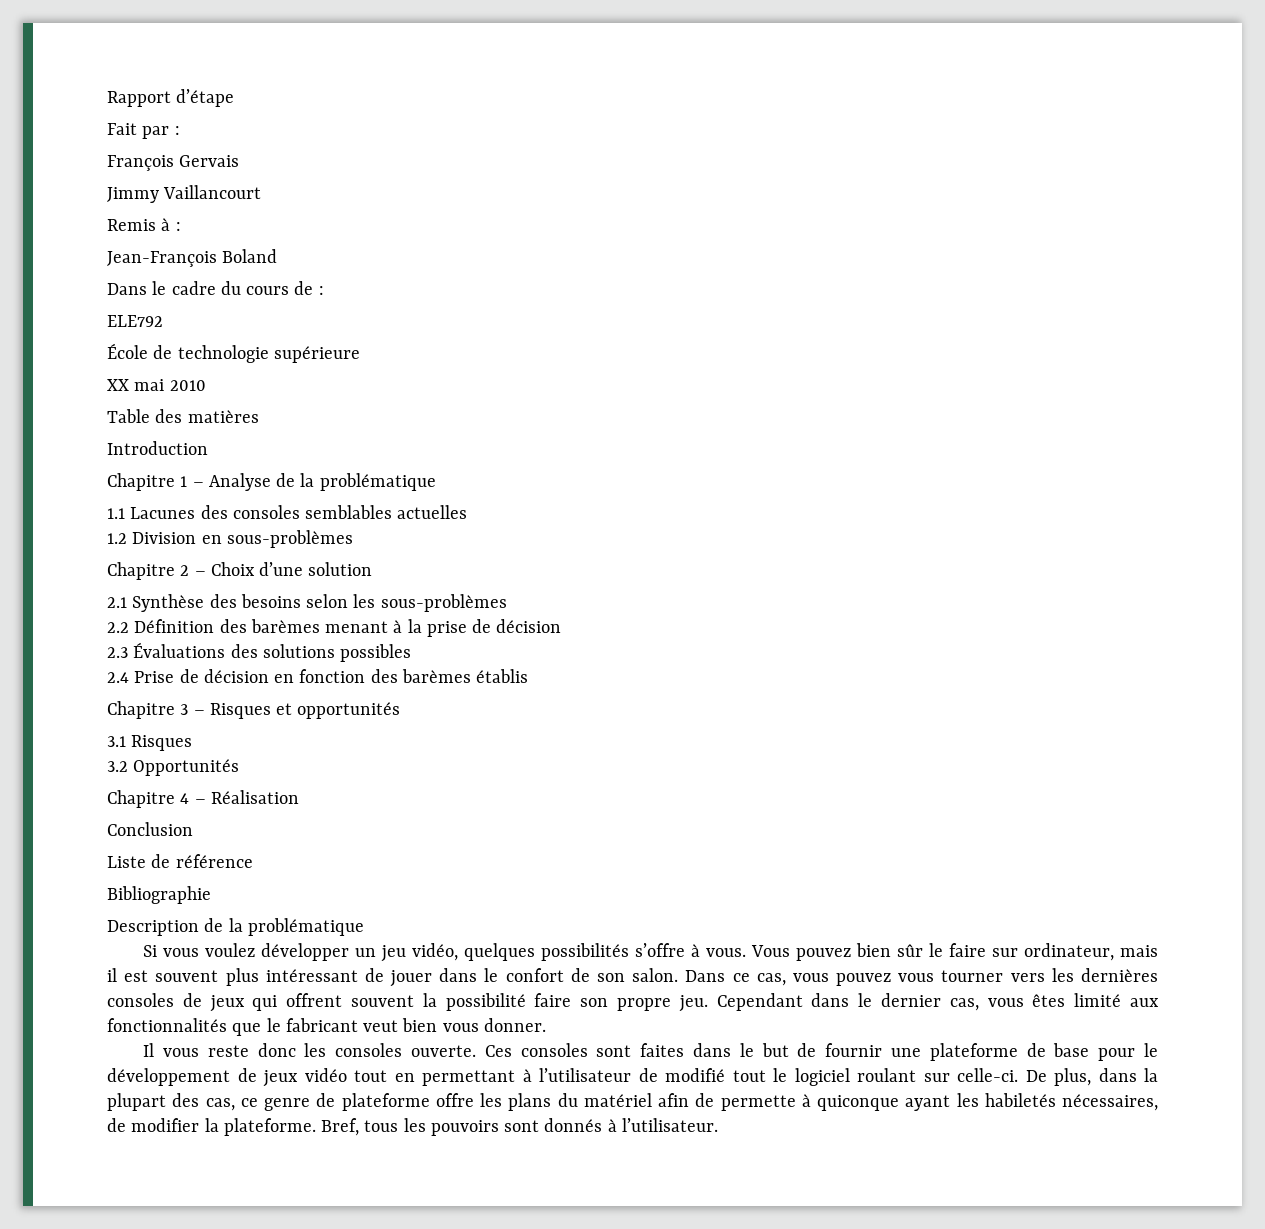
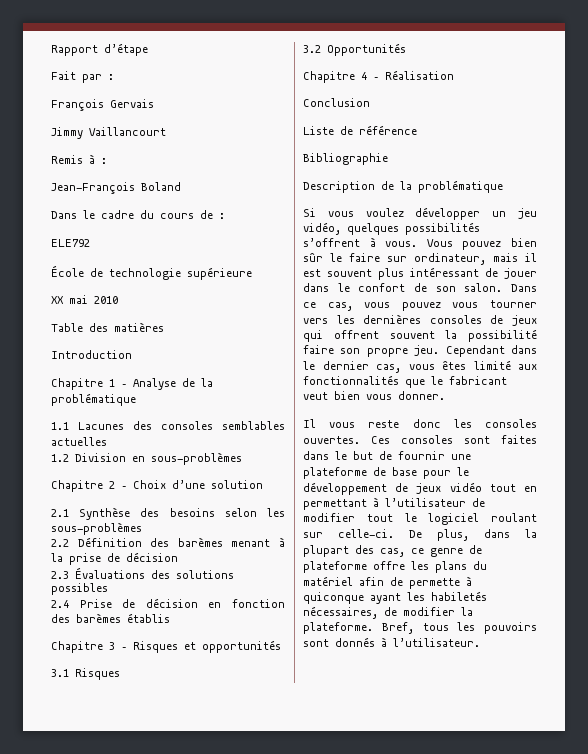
- Si vous voulez développer un jeu vidéo, quelques possibilités s’offre à vous.
+ Si vous voulez développer un jeu vidéo, quelques possibilités s’offrent à vous.
- Il vous reste donc les consoles ouverte.
+ Il vous reste donc les consoles ouvertes.
- Ces consoles sont faites dans le but de fournir une plateforme de base pour le développement de jeux vidéo tout en permettant à l’utilisateur de modifié tout le logiciel roulant sur celle-ci.
+ Ces consoles sont faites dans le but de fournir une plateforme de base pour le développement de jeux vidéo tout en permettant à l’utilisateur de modifier tout le logiciel roulant sur celle-ci.

